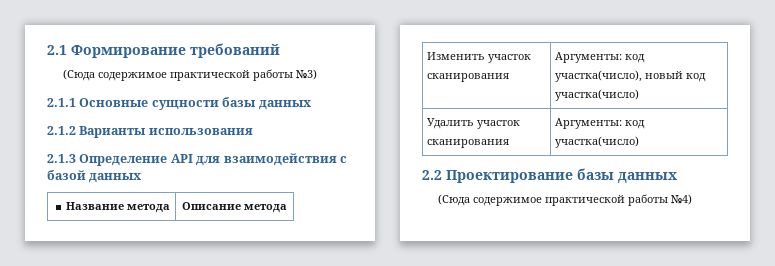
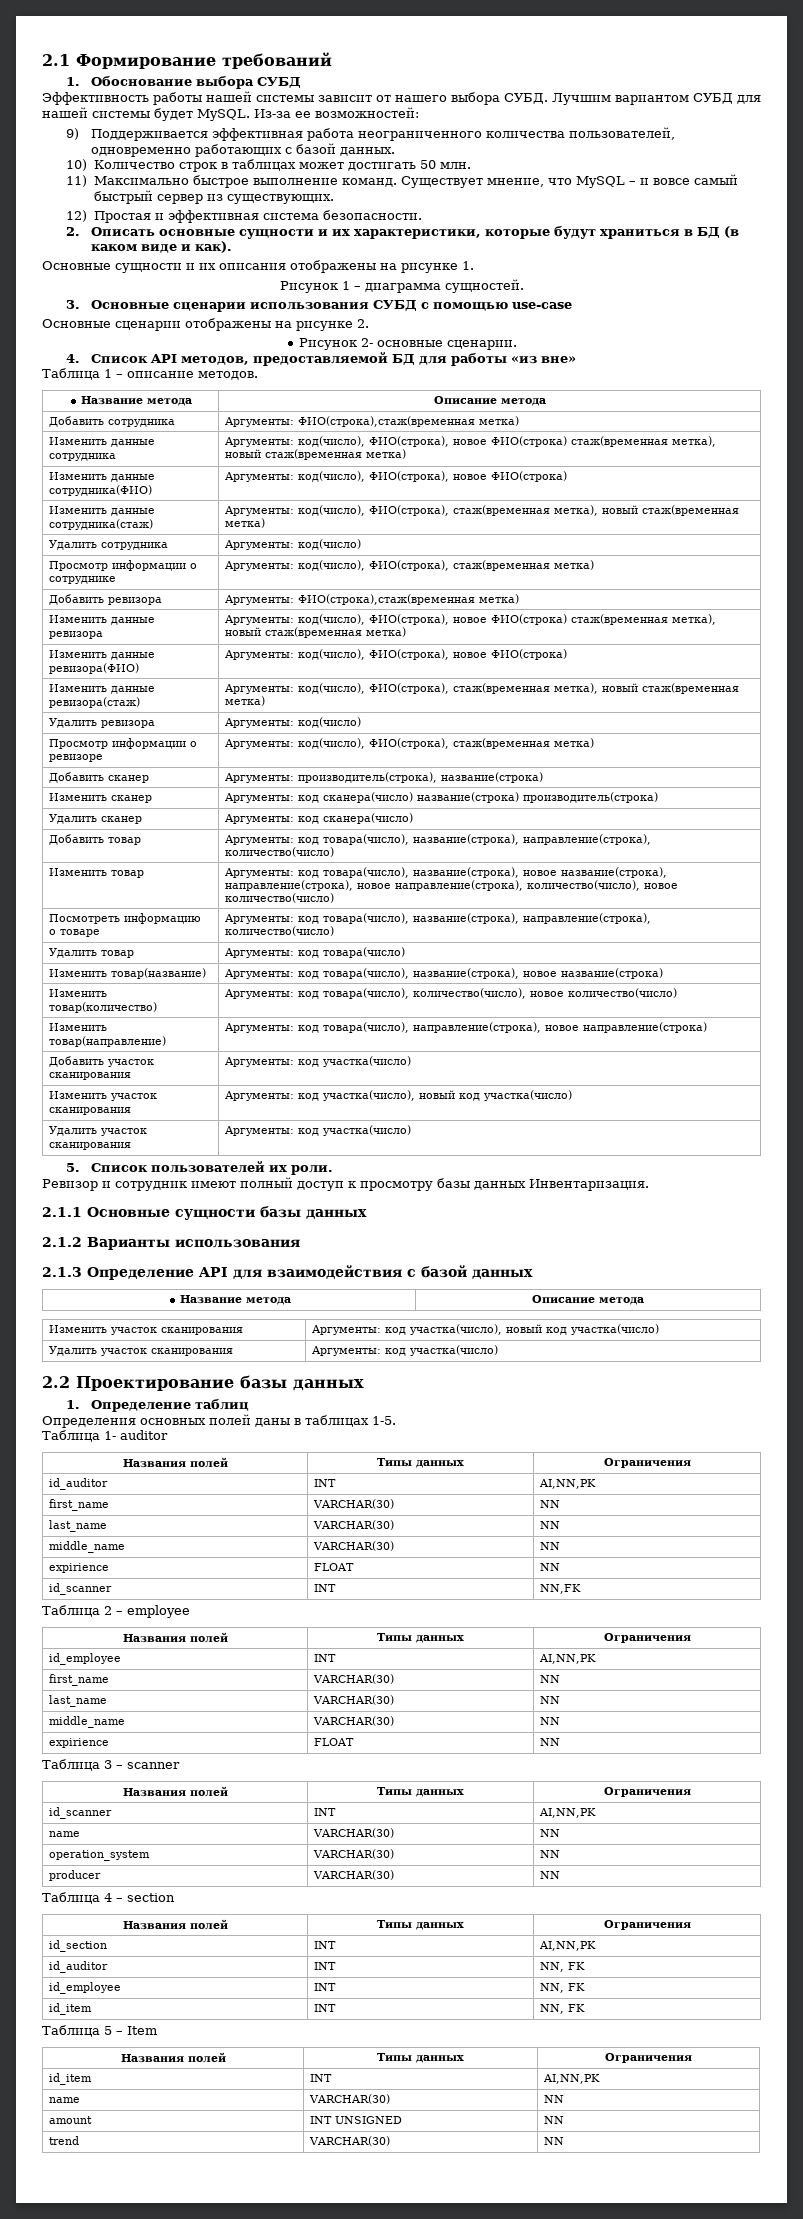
- (Сюда содержимое практической работы №3)
+ 1. Обоснование выбора СУБД
+ Эффективность работы нашей системы зависит от нашего выбора СУБД. Лучшим вариантом СУБД для нашей системы будет MySQL. Из-за ее возможностей:
+ 9) Поддерживается эффективная работа неограниченного количества пользователей, одновременно работающих с базой данных.
+ 10) Количество строк в таблицах может достигать 50 млн.
+ 11) Максимально быстрое выполнение команд. Существует мнение, что MySQL – и вовсе самый быстрый сервер из существующих.
+ 12) Простая и эффективная система безопасности.
+ 2. Описать основные сущности и их характеристики, которые будут храниться в БД (в каком виде и как).
+ Основные сущности и их описания отображены на рисунке 1.
+ Рисунок 1 – диаграмма сущностей.
+ 3. Основные сценарии использования СУБД с помощью use-case
+ Основные сценарии отображены на рисунке 2.
+ Рисунок 2- основные сценарии.
+ 4. Список API методов, предоставляемой БД для работы «из вне»
+ Таблица 1 – описание методов.
+ Название метода | Описание метода
+ Добавить сотрудника | Аргументы: ФИО(строка),стаж(временная метка)
+ Изменить данные сотрудника | Аргументы: код(число), ФИО(строка), новое ФИО(строка) стаж(временная метка), новый стаж(временная метка)
+ Изменить данные сотрудника(ФИО) | Аргументы: код(число), ФИО(строка), новое ФИО(строка)
+ Изменить данные сотрудника(стаж) | Аргументы: код(число), ФИО(строка), стаж(временная метка), новый стаж(временная метка)
+ Удалить сотрудника | Аргументы: код(число)
+ Просмотр информации о сотруднике | Аргументы: код(число), ФИО(строка), стаж(временная метка)
+ Добавить ревизора | Аргументы: ФИО(строка),стаж(временная метка)
+ Изменить данные ревизора | Аргументы: код(число), ФИО(строка), новое ФИО(строка) стаж(временная метка), новый стаж(временная метка)
+ Изменить данные ревизора(ФИО) | Аргументы: код(число), ФИО(строка), новое ФИО(строка)
+ Изменить данные ревизора(стаж) | Аргументы: код(число), ФИО(строка), стаж(временная метка), новый стаж(временная метка)
+ Удалить ревизора | Аргументы: код(число)
+ Просмотр информации о ревизоре | Аргументы: код(число), ФИО(строка), стаж(временная метка)
+ Добавить сканер | Аргументы: производитель(строка), название(строка)
+ Изменить сканер | Аргументы: код сканера(число) название(строка) производитель(строка)
+ Удалить сканер | Аргументы: код сканера(число)
+ Добавить товар | Аргументы: код товара(число), название(строка), направление(строка), количество(число)
+ Изменить товар | Аргументы: код товара(число), название(строка), новое название(строка), направление(строка), новое направление(строка), количество(число), новое количество(число)
+ Посмотреть информацию о товаре | Аргументы: код товара(число), название(строка), направление(строка), количество(число)
+ Удалить товар | Аргументы: код товара(число)
+ Изменить товар(название) | Аргументы: код товара(число), название(строка), новое название(строка)
+ Изменить товар(количество) | Аргументы: код товара(число), количество(число), новое количество(число)
+ Изменить товар(направление) | Аргументы: код товара(число), направление(строка), новое направление(строка)
+ Добавить участок сканирования | Аргументы: код участка(число)
+ Изменить участок сканирования | Аргументы: код участка(число), новый код участка(число)
+ Удалить участок сканирования | Аргументы: код участка(число)
+ 5. Список пользователей их роли.
+ Ревизор и сотрудник имеют полный доступ к просмотру базы данных Инвентаризация.
- (Сюда содержимое практической работы №4)
+ 1. Определение таблиц
+ Определения основных полей даны в таблицах 1-5.
+ Таблица 1- auditor
+ Названия полей | Типы данных | Ограничения
+ id_auditor | INT | AI,NN,PK
+ first_name | VARCHAR(30) | NN
+ last_name | VARCHAR(30) | NN
+ middle_name | VARCHAR(30) | NN
+ expirience | FLOAT | NN
+ id_scanner | INT | NN,FK
+ Таблица 2 – employee
+ Названия полей | Типы данных | Ограничения
+ id_employee | INT | AI,NN,PK
+ first_name | VARCHAR(30) | NN
+ last_name | VARCHAR(30) | NN
+ middle_name | VARCHAR(30) | NN
+ expirience | FLOAT | NN
+ Таблица 3 – scanner
+ Названия полей | Типы данных | Ограничения
+ id_scanner | INT | AI,NN,PK
+ name | VARCHAR(30) | NN
+ operation_system | VARCHAR(30) | NN
+ producer | VARCHAR(30) | NN
+ Таблица 4 – section
+ Названия полей | Типы данных | Ограничения
+ id_section | INT | AI,NN,PK
+ id_auditor | INT | NN, FK
+ id_employee | INT | NN, FK
+ id_item | INT | NN, FK
+ Таблица 5 – Item
+ Названия полей | Типы данных | Ограничения
+ id_item | INT | AI,NN,PK
+ name | VARCHAR(30) | NN
+ amount | INT UNSIGNED | NN
+ trend | VARCHAR(30) | NN

